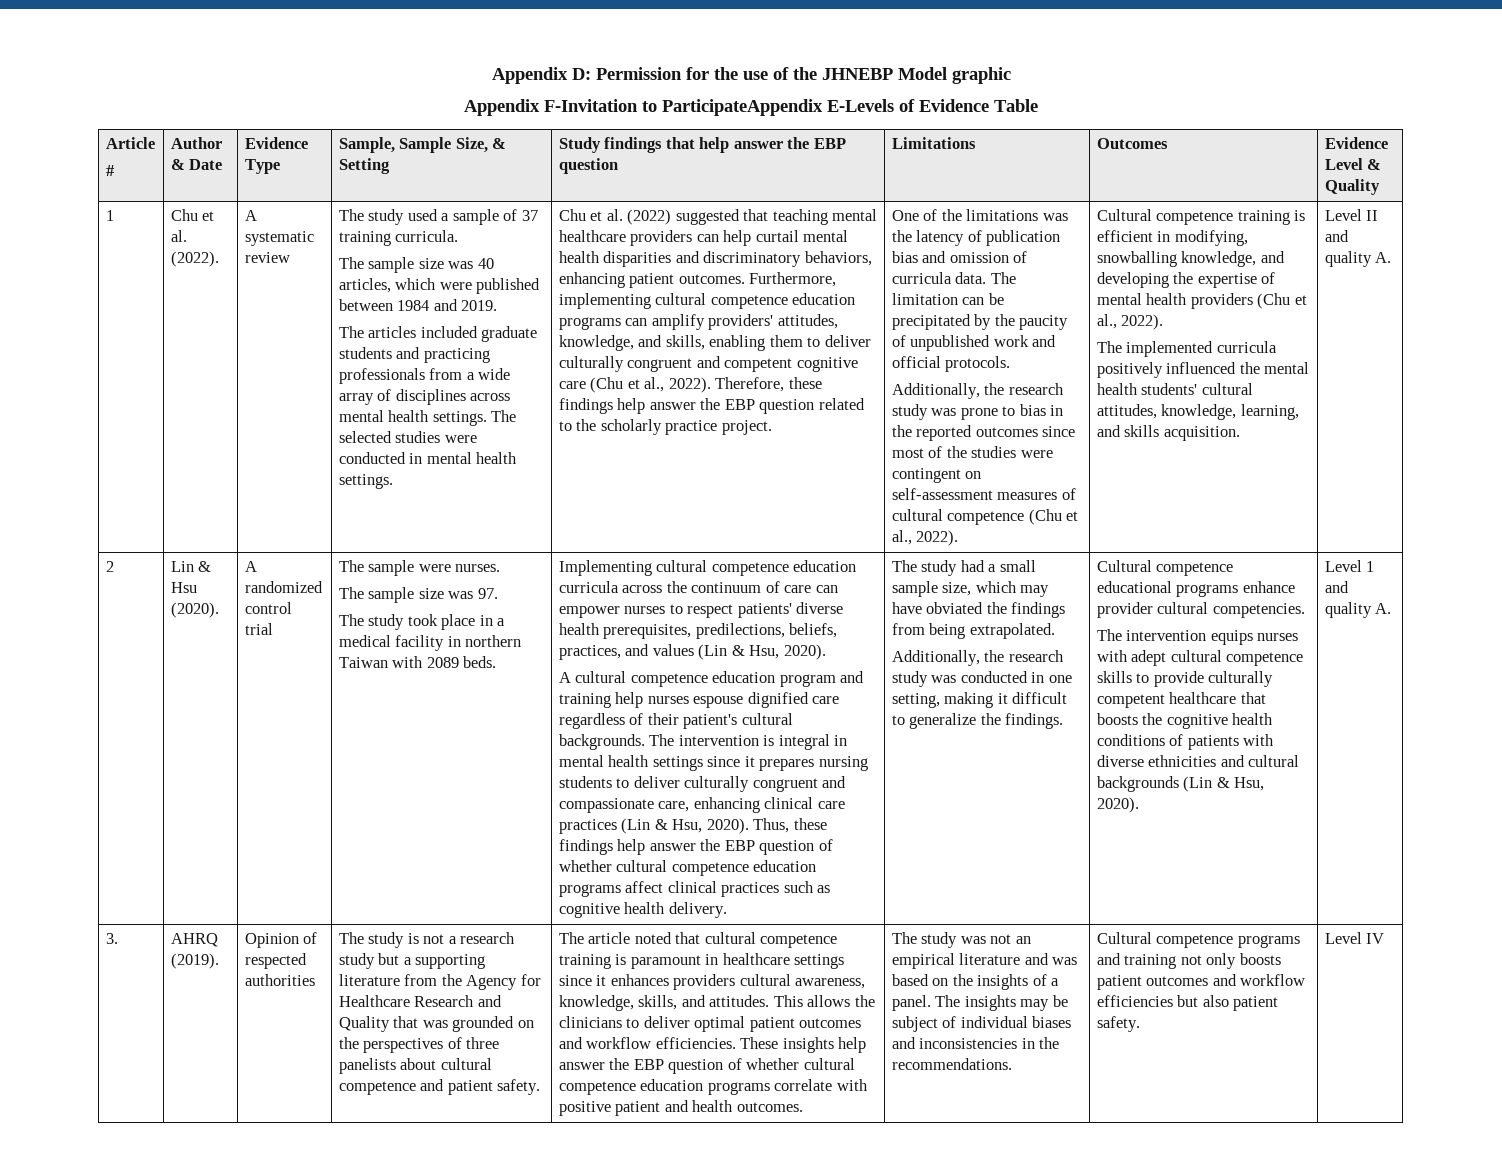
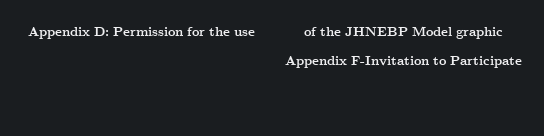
- Appendix F-Invitation to ParticipateAppendix E-Levels of Evidence Table
- Article
- # | Author & Date | Evidence Type | Sample, Sample Size, & Setting | Study findings that help answer the EBP question | Limitations | Outcomes | Evidence Level & Quality
- 1 | Chu et al. (2022). | A systematic review | The study used a sample of 37 training curricula.
- The sample size was 40 articles, which were published between 1984 and 2019.
- The articles included graduate students and practicing professionals from a wide array of disciplines across mental health settings. The selected studies were conducted in mental health settings. | Chu et al. (2022) suggested that teaching mental healthcare providers can help curtail mental health disparities and discriminatory behaviors, enhancing patient outcomes. Furthermore, implementing cultural competence education programs can amplify providers' attitudes, knowledge, and skills, enabling them to deliver culturally congruent and competent cognitive care (Chu et al., 2022). Therefore, these findings help answer the EBP question related to the scholarly practice project. | One of the limitations was the latency of publication bias and omission of curricula data. The limitation can be precipitated by the paucity of unpublished work and official protocols.
- Additionally, the research study was prone to bias in the reported outcomes since most of the studies were contingent on self-assessment measures of cultural competence (Chu et al., 2022). | Cultural competence training is efficient in modifying, snowballing knowledge, and developing the expertise of mental health providers (Chu et al., 2022).
- The implemented curricula positively influenced the mental health students' cultural attitudes, knowledge, learning, and skills acquisition. | Level II and quality A.
- 2 | Lin & Hsu (2020). | A randomized control trial | The sample were nurses.
- The sample size was 97.
- The study took place in a medical facility in northern Taiwan with 2089 beds. | Implementing cultural competence education curricula across the continuum of care can empower nurses to respect patients' diverse health prerequisites, predilections, beliefs, practices, and values (Lin & Hsu, 2020).
- A cultural competence education program and training help nurses espouse dignified care regardless of their patient's cultural backgrounds. The intervention is integral in mental health settings since it prepares nursing students to deliver culturally congruent and compassionate care, enhancing clinical care practices (Lin & Hsu, 2020). Thus, these findings help answer the EBP question of whether cultural competence education programs affect clinical practices such as cognitive health delivery. | The study had a small sample size, which may have obviated the findings from being extrapolated.
- Additionally, the research study was conducted in one setting, making it difficult to generalize the findings. | Cultural competence educational programs enhance provider cultural competencies.
- The intervention equips nurses with adept cultural competence skills to provide culturally competent healthcare that boosts the cognitive health conditions of patients with diverse ethnicities and cultural backgrounds (Lin & Hsu, 2020). | Level 1 and quality A.
- 3. | AHRQ (2019). | Opinion of respected authorities | The study is not a research study but a supporting literature from the Agency for Healthcare Research and Quality that was grounded on the perspectives of three panelists about cultural competence and patient safety. | The article noted that cultural competence training is paramount in healthcare settings since it enhances providers cultural awareness, knowledge, skills, and attitudes. This allows the clinicians to deliver optimal patient outcomes and workflow efficiencies. These insights help answer the EBP question of whether cultural competence education programs correlate with positive patient and health outcomes. | The study was not an empirical literature and was based on the insights of a panel. The insights may be subject of individual biases and inconsistencies in the recommendations. | Cultural competence programs and training not only boosts patient outcomes and workflow efficiencies but also patient safety. | Level IV
+ Appendix F-Invitation to Participate

